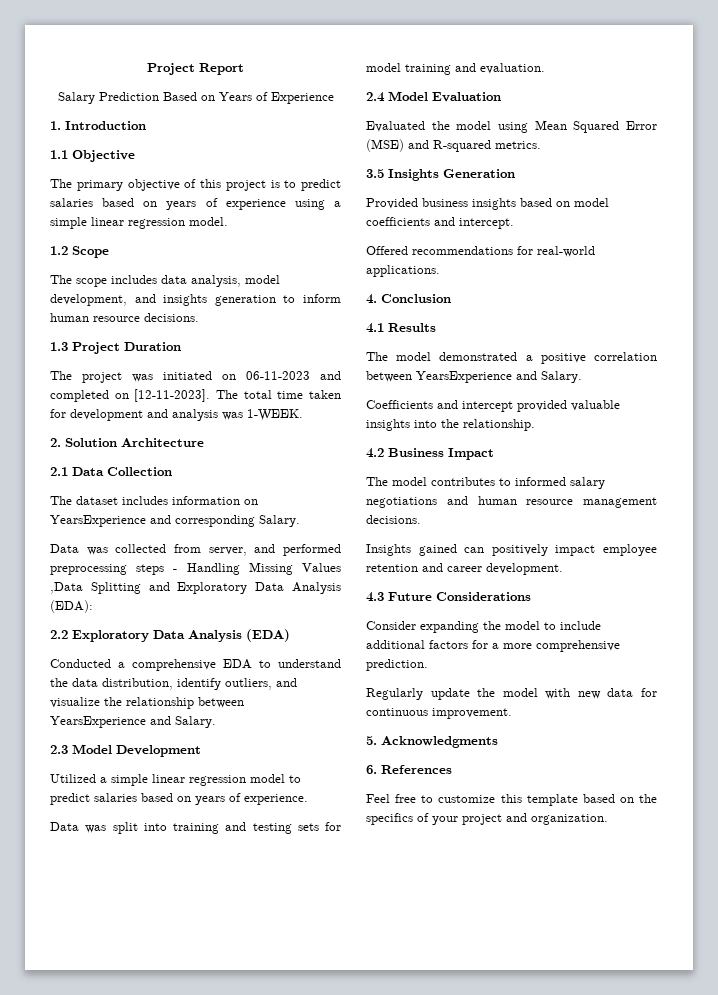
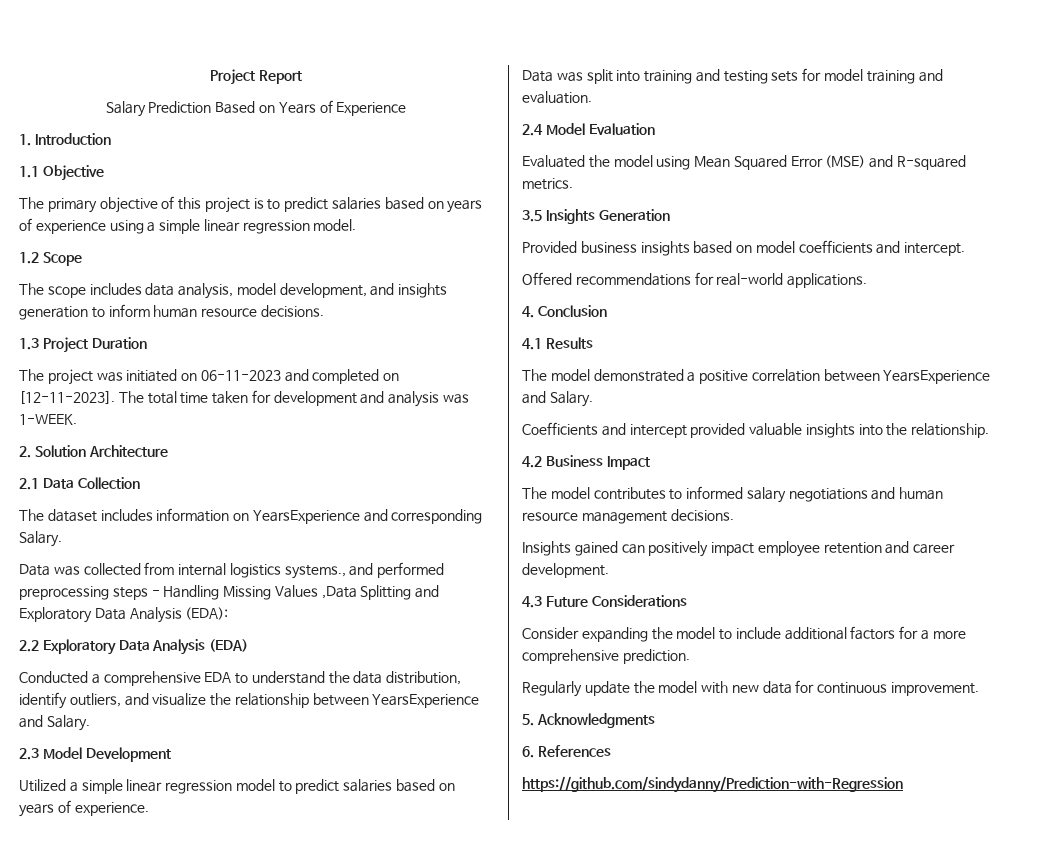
- Data was collected from server, and performed preprocessing steps - Handling Missing Values ,Data Splitting and Exploratory Data Analysis (EDA):
+ Data was collected from internal logistics systems., and performed preprocessing steps - Handling Missing Values ,Data Splitting and Exploratory Data Analysis (EDA):
- Feel free to customize this template based on the specifics of your project and organization.
+ https://github.com/sindydanny/Prediction-with-Regression

